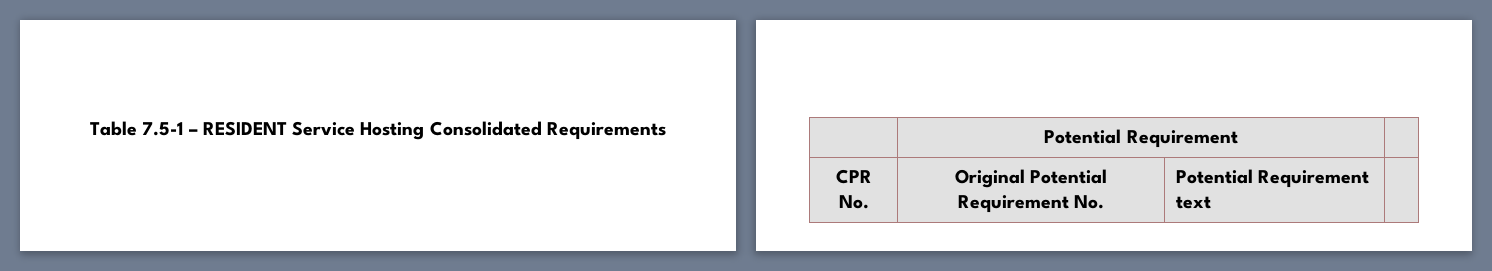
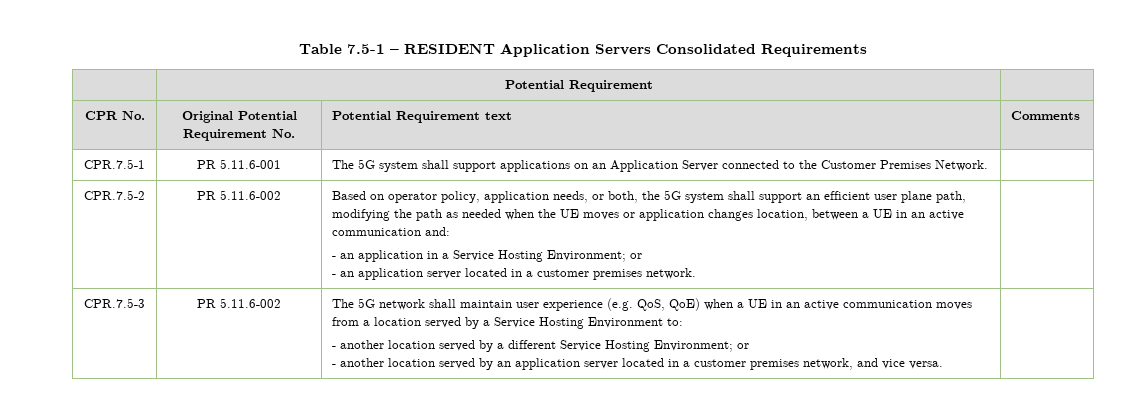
- Table 7.5-1 – RESIDENT Service Hosting Consolidated Requirements
+ Table 7.5-1 – RESIDENT Application Servers Consolidated Requirements
- CPR No. | Original Potential Requirement No. | Potential Requirement text |
+ CPR No. | Original Potential Requirement No. | Potential Requirement text | Comments
+ CPR.7.5-1 | PR 5.11.6-001 | The 5G system shall support applications on an Application Server connected to the Customer Premises Network. |
+ CPR.7.5-2 | PR 5.11.6-002 | Based on operator policy, application needs, or both, the 5G system shall support an efficient user plane path, modifying the path as needed when the UE moves or application changes location, between a UE in an active communication and:
+ - an application in a Service Hosting Environment; or
+ - an application server located in a customer premises network. |
+ CPR.7.5-3 | PR 5.11.6-002 | The 5G network shall maintain user experience (e.g. QoS, QoE) when a UE in an active communication moves from a location served by a Service Hosting Environment to:
+ - another location served by a different Service Hosting Environment; or
+ - another location served by an application server located in a customer premises network, and vice versa.

